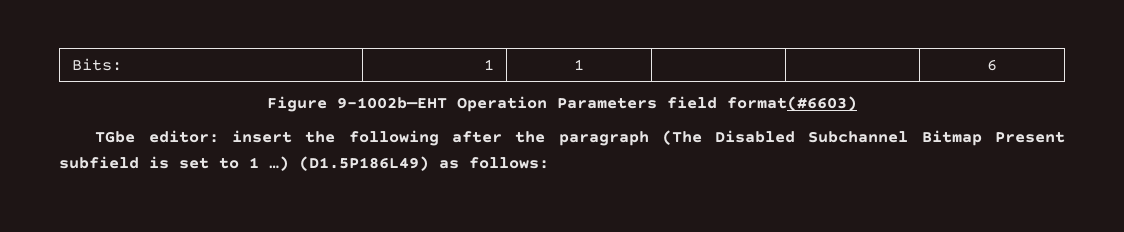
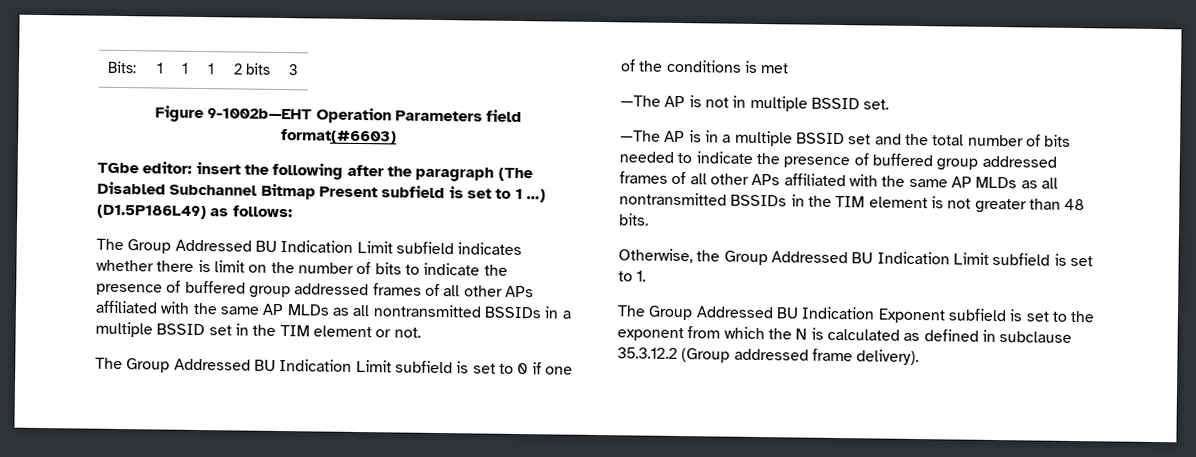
- Bits: | 1 | 1 | | | 6
+ Bits: | 1 | 1 | 1 | 2 bits | 3
+ The Group Addressed BU Indication Limit subfield indicates whether there is limit on the number of bits to indicate the presence of buffered group addressed frames of all other APs affiliated with the same AP MLDs as all nontransmitted BSSIDs in a multiple BSSID set in the TIM element or not.
+ The Group Addressed BU Indication Limit subfield is set to 0 if one of the conditions is met
+ —The AP is not in multiple BSSID set.
+ —The AP is in a multiple BSSID set and the total number of bits needed to indicate the presence of buffered group addressed frames of all other APs affiliated with the same AP MLDs as all nontransmitted BSSIDs in the TIM element is not greater than 48 bits.
+ Otherwise, the Group Addressed BU Indication Limit subfield is set to 1.
+ The Group Addressed BU Indication Exponent subfield is set to the exponent from which the N is calculated as defined in subclause 35.3.12.2 (Group addressed frame delivery).

